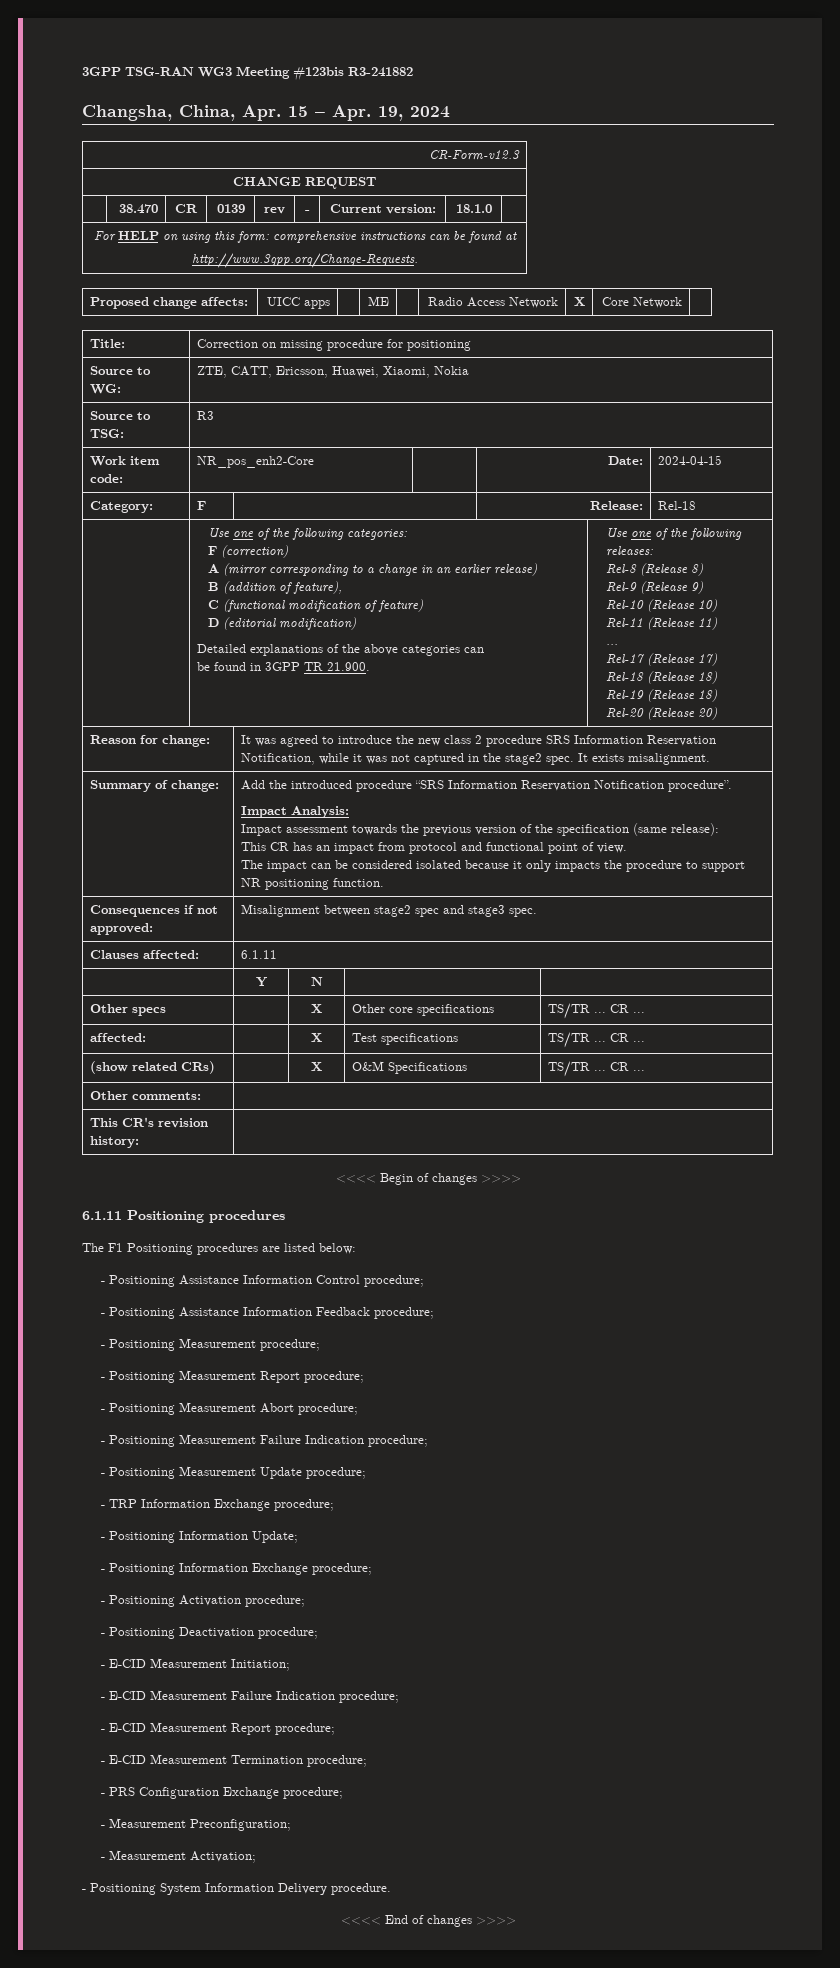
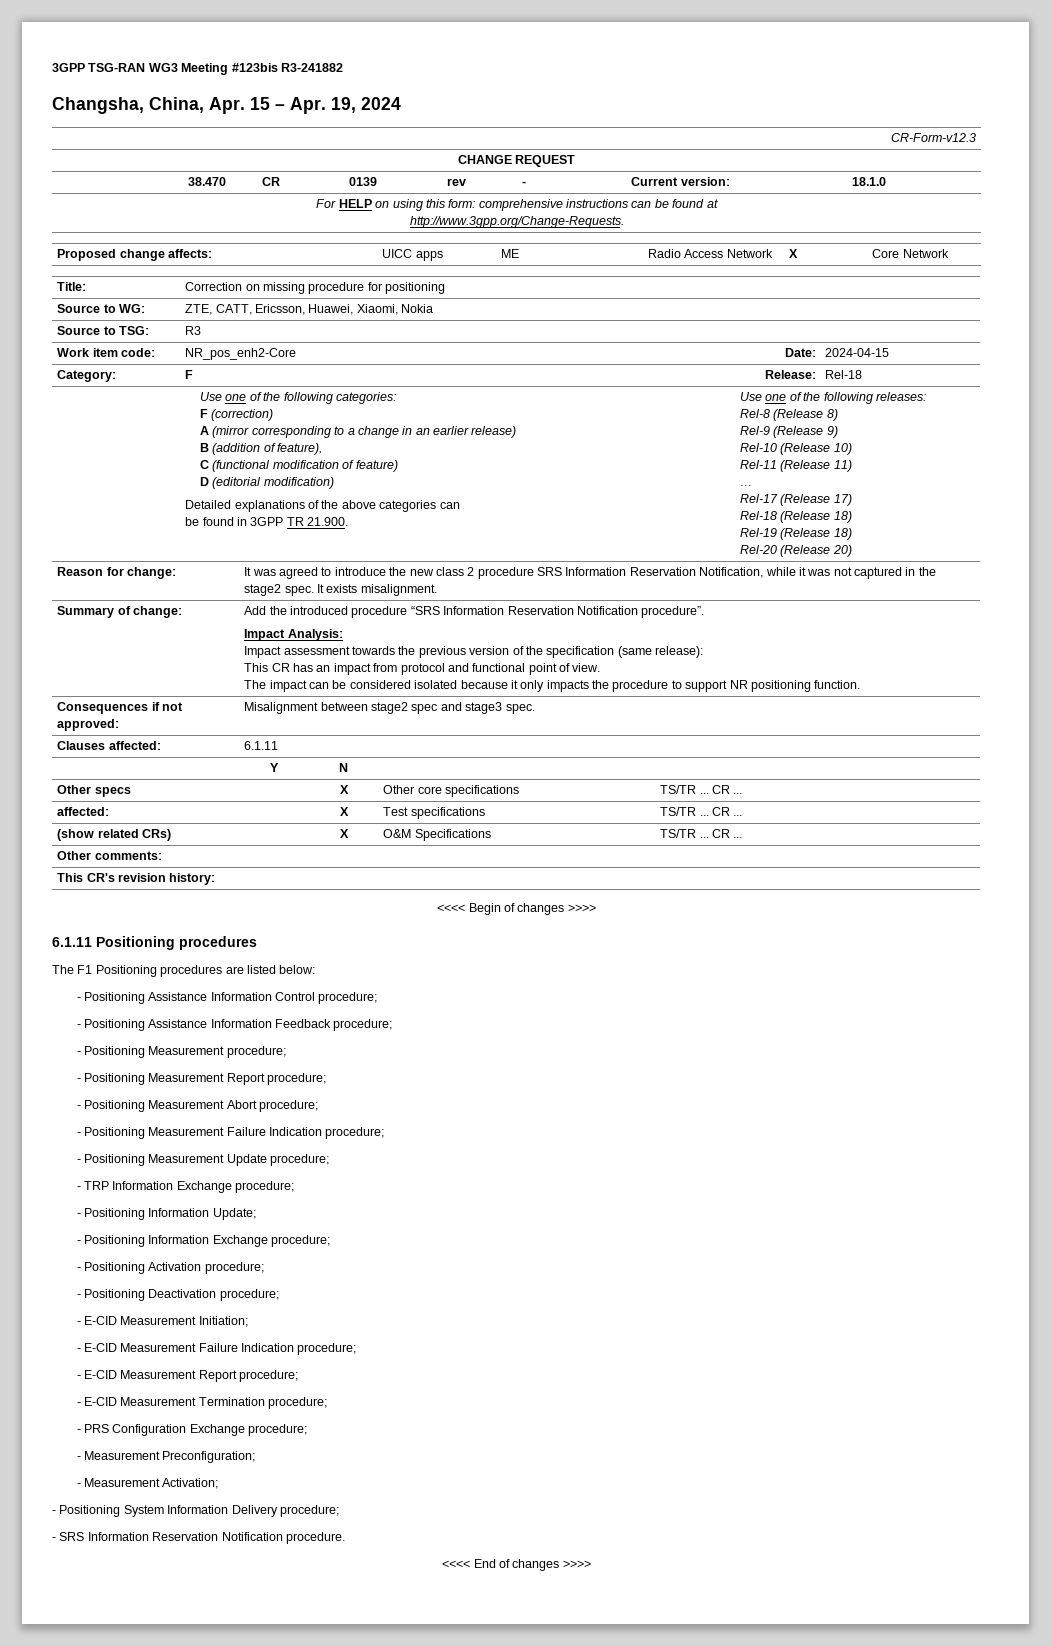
- - Positioning System Information Delivery procedure.
+ - Positioning System Information Delivery procedure;
+ - SRS Information Reservation Notification procedure.

